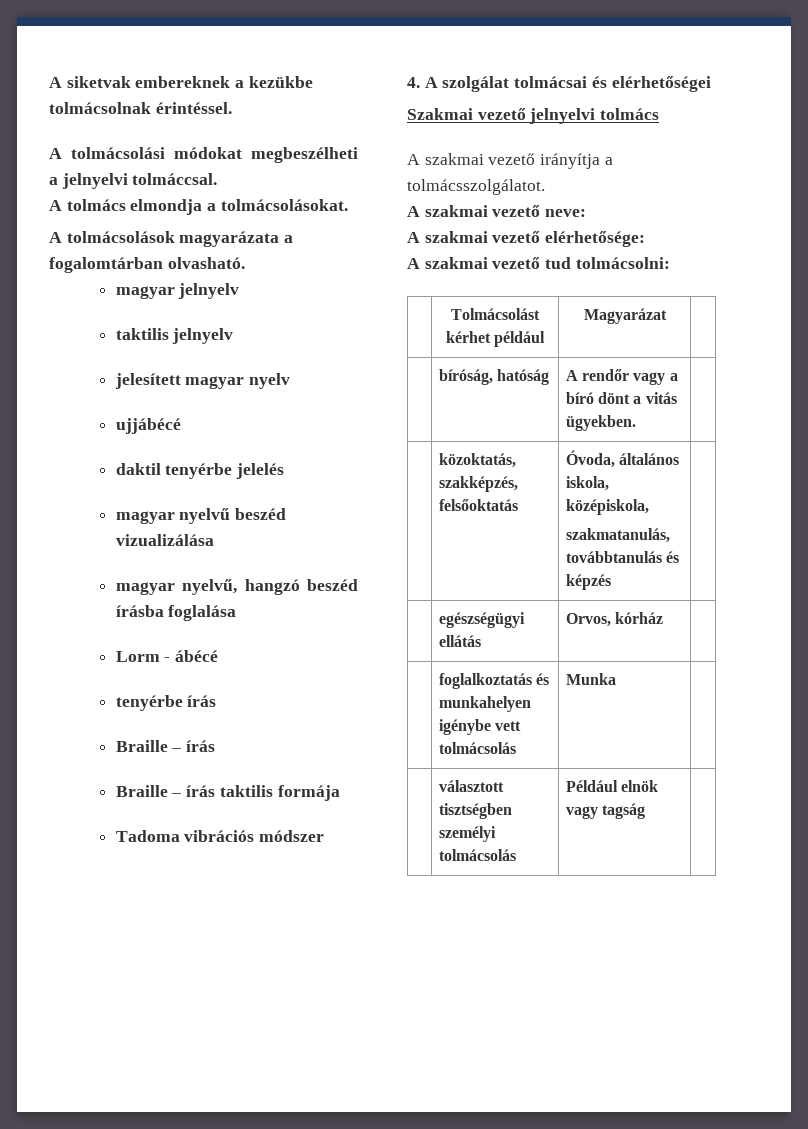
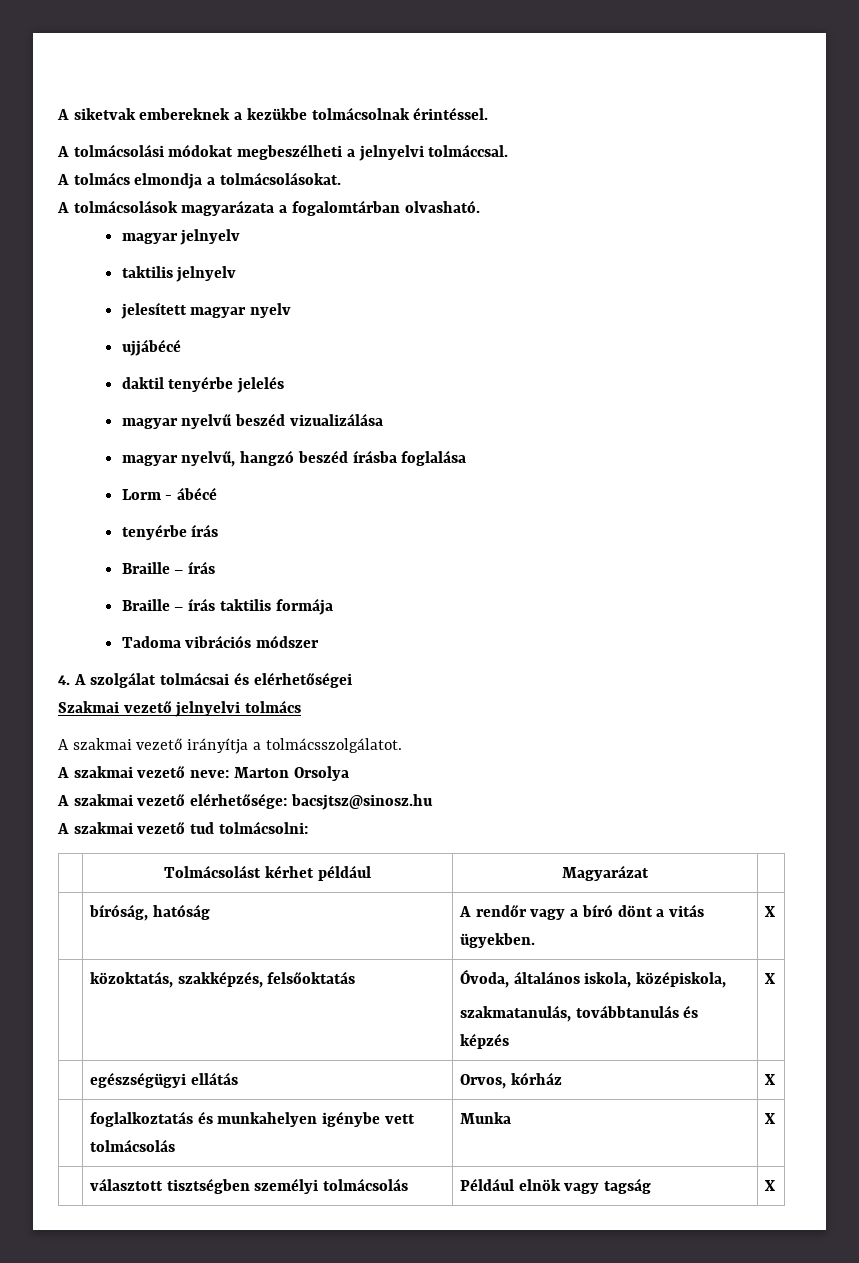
- A szakmai vezető neve:
+ A szakmai vezető neve: Marton Orsolya
- A szakmai vezető elérhetősége:
+ A szakmai vezető elérhetősége: bacsjtsz@sinosz.hu
- | bíróság, hatóság | A rendőr vagy a bíró dönt a vitás ügyekben. |
+ | bíróság, hatóság | A rendőr vagy a bíró dönt a vitás ügyekben. | X
  | közoktatás, szakképzés, felsőoktatás | Óvoda, általános iskola, középiskola,
- szakmatanulás, továbbtanulás és képzés |
+ szakmatanulás, továbbtanulás és képzés | X
- | egészségügyi ellátás | Orvos, kórház |
+ | egészségügyi ellátás | Orvos, kórház | X
- | foglalkoztatás és munkahelyen igénybe vett tolmácsolás | Munka |
+ | foglalkoztatás és munkahelyen igénybe vett tolmácsolás | Munka | X
- | választott tisztségben személyi tolmácsolás | Például elnök vagy tagság |
+ | választott tisztségben személyi tolmácsolás | Például elnök vagy tagság | X

